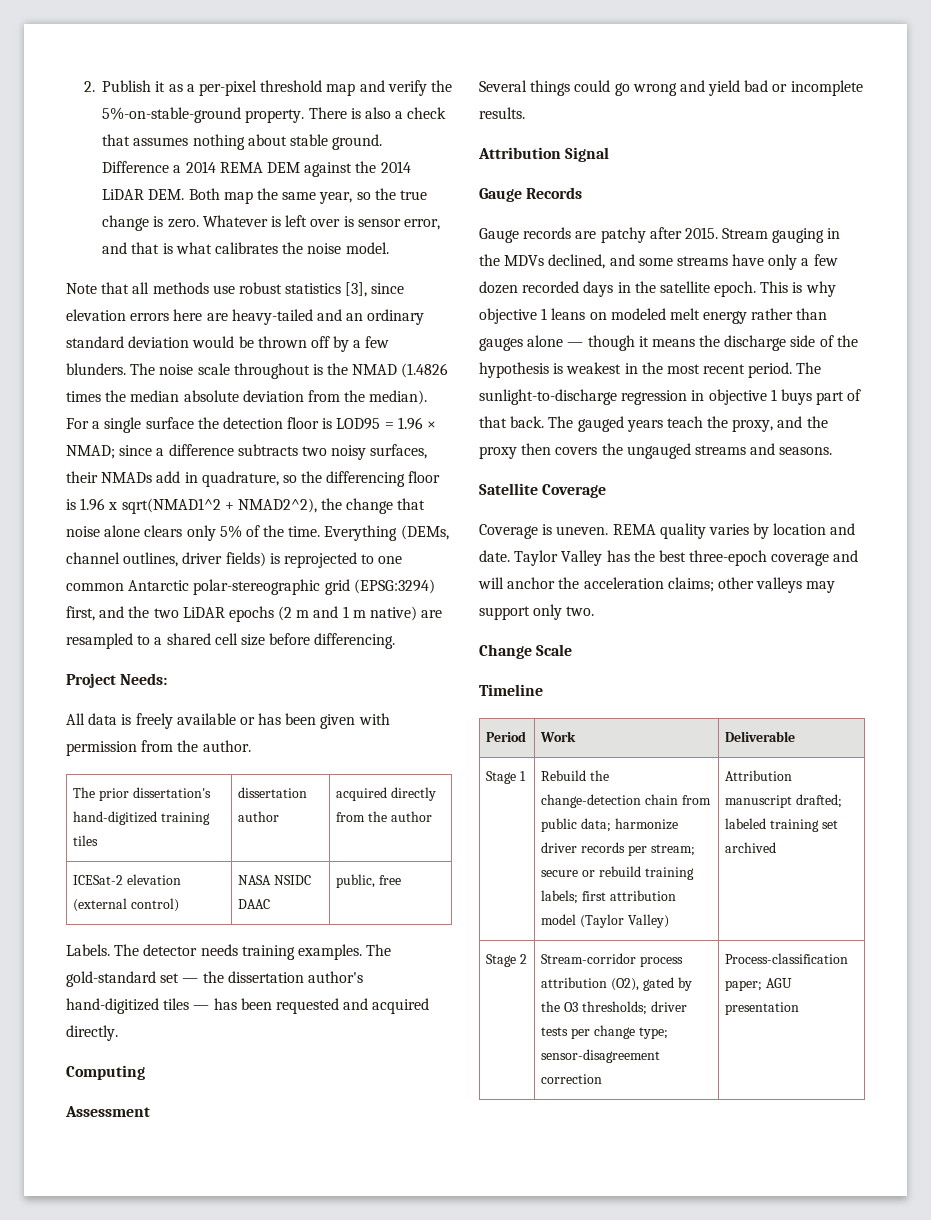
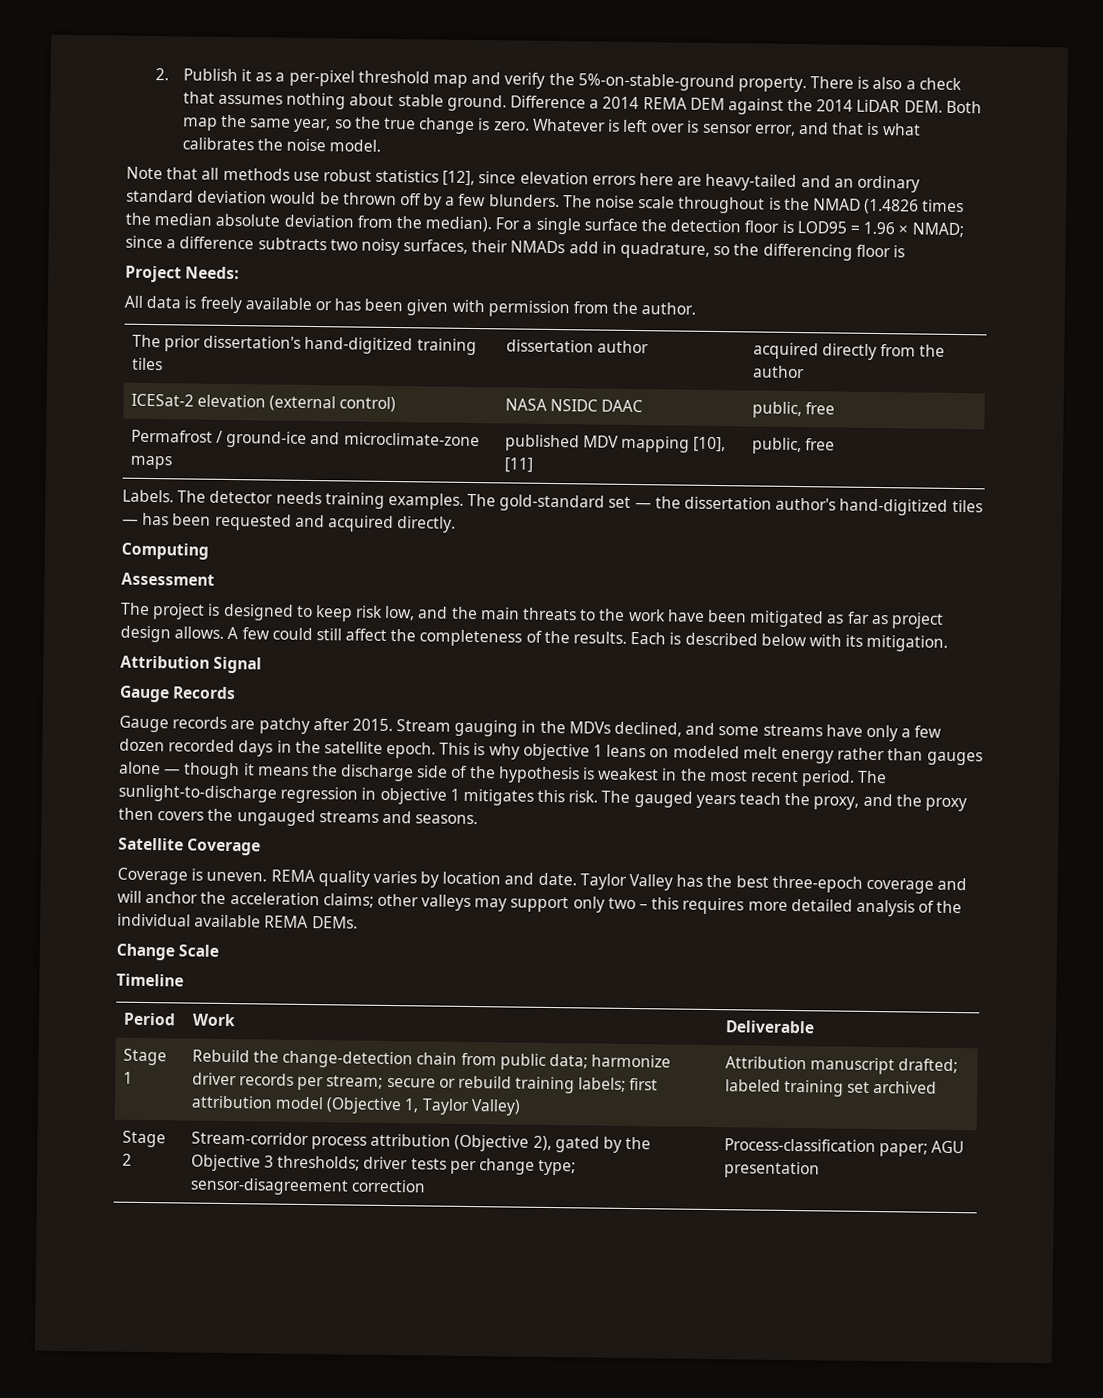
- Note that all methods use robust statistics [3], since elevation errors here are heavy-tailed and an ordinary standard deviation would be thrown off by a few blunders.
+ Note that all methods use robust statistics [12], since elevation errors here are heavy-tailed and an ordinary standard deviation would be thrown off by a few blunders.
- For a single surface the detection floor is LOD95 = 1.96 × NMAD; since a difference subtracts two noisy surfaces, their NMADs add in quadrature, so the differencing floor is 1.96 x sqrt(NMAD1^2 + NMAD2^2), the change that noise alone clears only 5% of the time. Everything (DEMs, channel outlines, driver fields) is reprojected to one common Antarctic polar-stereographic grid (EPSG:3294) first, and the two LiDAR epochs (2 m and 1 m native) are resampled to a shared cell size before differencing.
+ For a single surface the detection floor is LOD95 = 1.96 × NMAD; since a difference subtracts two noisy surfaces, their NMADs add in quadrature, so the differencing floor is
+ Permafrost / ground-ice and microclimate-zone maps | published MDV mapping [10], [11] | public, free
- Several things could go wrong and yield bad or incomplete results.
+ The project is designed to keep risk low, and the main threats to the work have been mitigated as far as project design allows. A few could still affect the completeness of the results. Each is described below with its mitigation.
- The sunlight-to-discharge regression in objective 1 buys part of that back.
+ The sunlight-to-discharge regression in objective 1 mitigates this risk.
- Taylor Valley has the best three-epoch coverage and will anchor the acceleration claims; other valleys may support only two.
+ Taylor Valley has the best three-epoch coverage and will anchor the acceleration claims; other valleys may support only two – this requires more detailed analysis of the individual available REMA DEMs.
- Stage 1 | Rebuild the change-detection chain from public data; harmonize driver records per stream; secure or rebuild training labels; first attribution model (Taylor Valley) | Attribution manuscript drafted; labeled training set archived
+ Stage 1 | Rebuild the change-detection chain from public data; harmonize driver records per stream; secure or rebuild training labels; first attribution model (Objective 1, Taylor Valley) | Attribution manuscript drafted; labeled training set archived
- Stage 2 | Stream-corridor process attribution (O2), gated by the O3 thresholds; driver tests per change type; sensor-disagreement correction | Process-classification paper; AGU presentation
+ Stage 2 | Stream-corridor process attribution (Objective 2), gated by the Objective 3 thresholds; driver tests per change type; sensor-disagreement correction | Process-classification paper; AGU presentation

